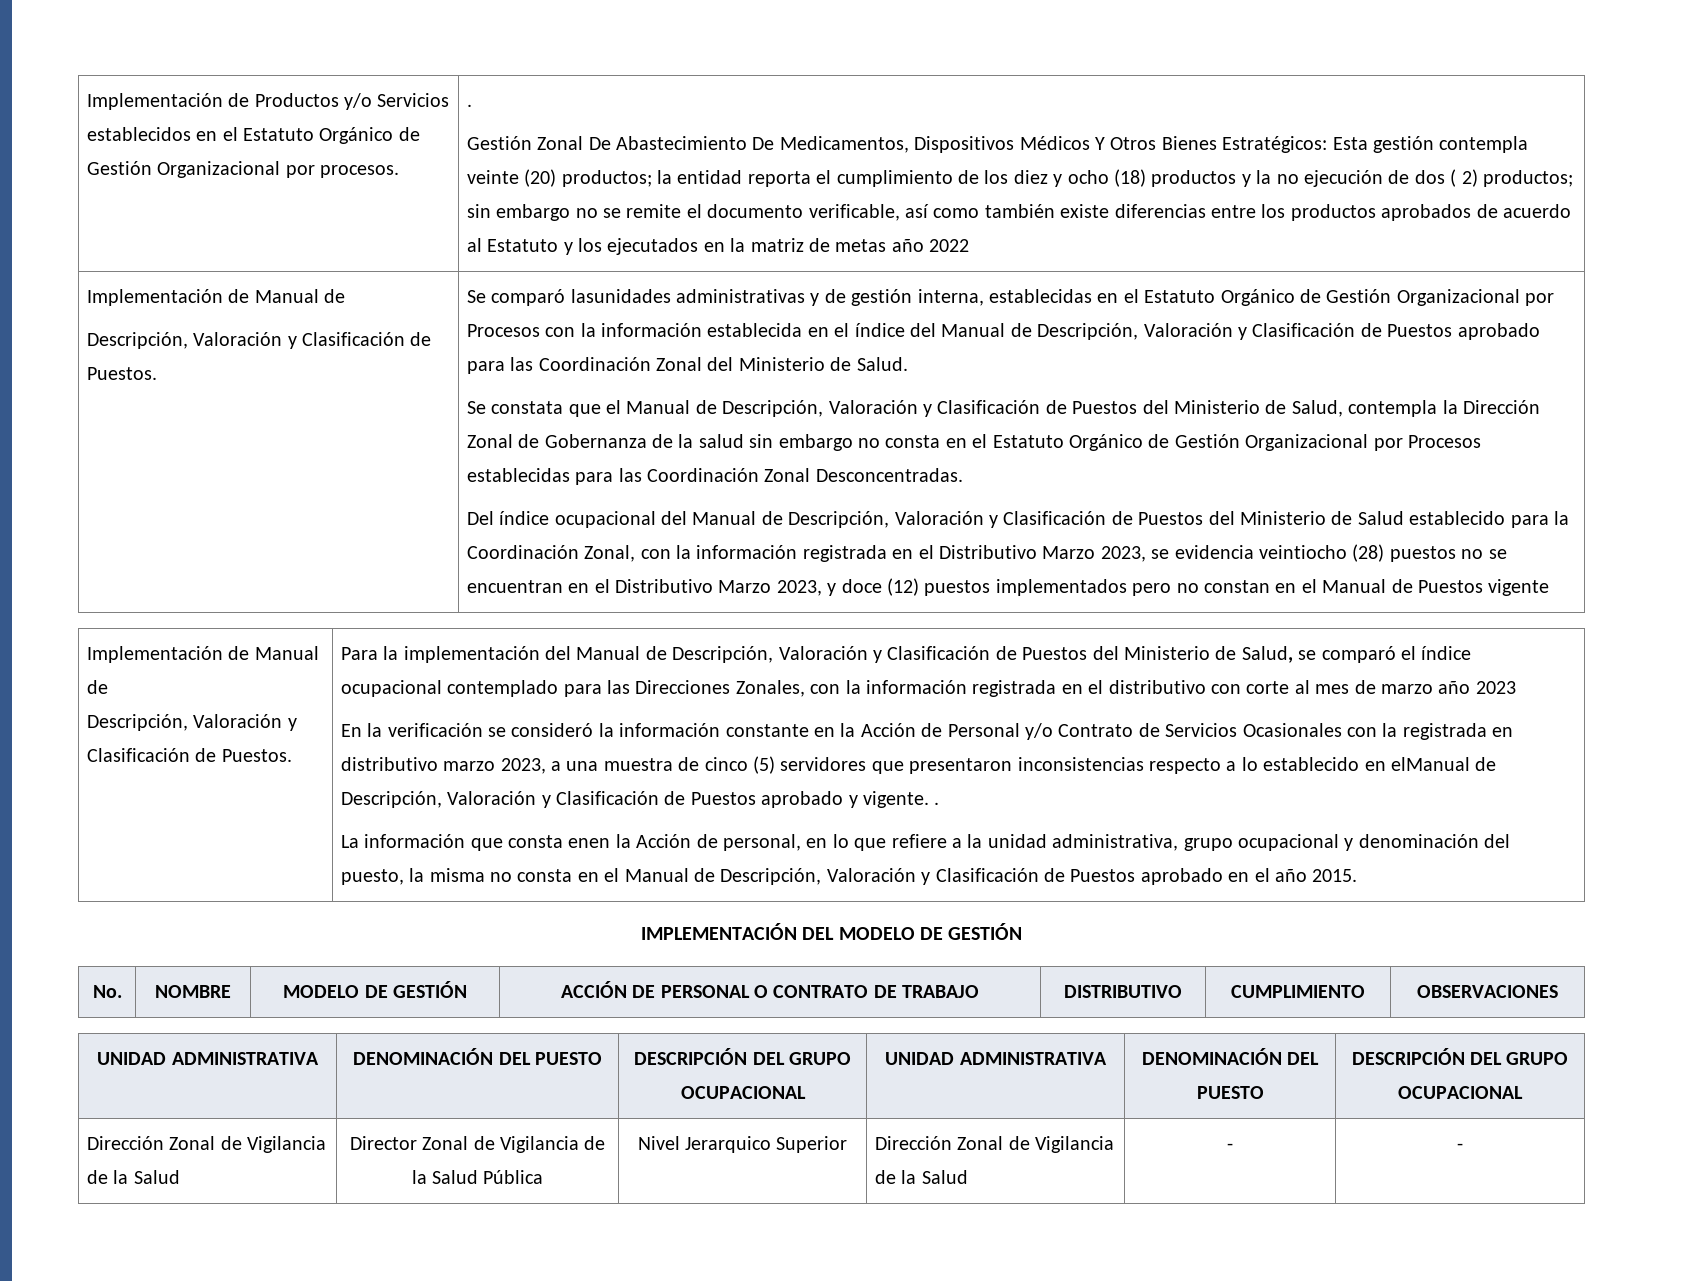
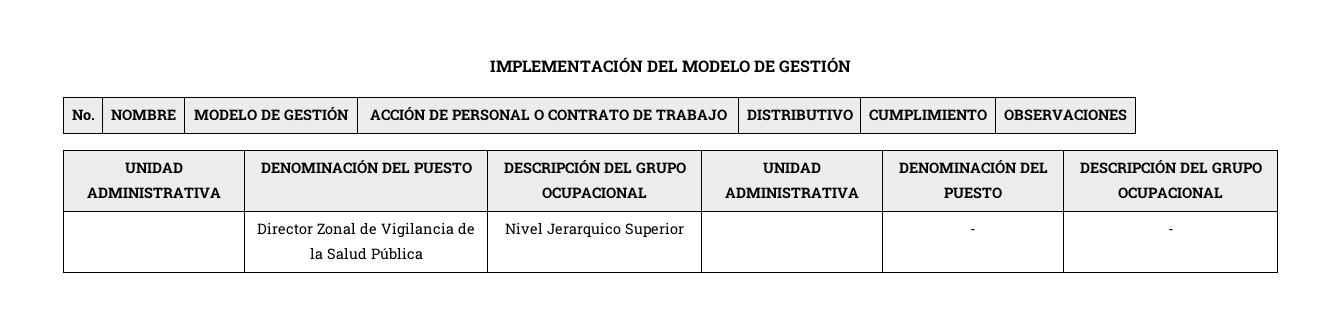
- Implementación de Productos y/o Servicios establecidos en el Estatuto Orgánico de Gestión Organizacional por procesos. | .
- Gestión Zonal De Abastecimiento De Medicamentos, Dispositivos Médicos Y Otros Bienes Estratégicos: Esta gestión contempla veinte (20) productos; la entidad reporta el cumplimiento de los diez y ocho (18) productos y la no ejecución de dos ( 2) productos; sin embargo no se remite el documento verificable, así como también existe diferencias entre los productos aprobados de acuerdo al Estatuto y los ejecutados en la matriz de metas año 2022
- Implementación de Manual de
- Descripción, Valoración y Clasificación de Puestos. | Se comparó lasunidades administrativas y de gestión interna, establecidas en el Estatuto Orgánico de Gestión Organizacional por Procesos con la información establecida en el índice del Manual de Descripción, Valoración y Clasificación de Puestos aprobado para las Coordinación Zonal del Ministerio de Salud.
- Se constata que el Manual de Descripción, Valoración y Clasificación de Puestos del Ministerio de Salud, contempla la Dirección Zonal de Gobernanza de la salud sin embargo no consta en el Estatuto Orgánico de Gestión Organizacional por Procesos establecidas para las Coordinación Zonal Desconcentradas.
- Del índice ocupacional del Manual de Descripción, Valoración y Clasificación de Puestos del Ministerio de Salud establecido para la Coordinación Zonal, con la información registrada en el Distributivo Marzo 2023, se evidencia veintiocho (28) puestos no se encuentran en el Distributivo Marzo 2023, y doce (12) puestos implementados pero no constan en el Manual de Puestos vigente
- Implementación de Manual de
- Descripción, Valoración y Clasificación de Puestos. | Para la implementación del Manual de Descripción, Valoración y Clasificación de Puestos del Ministerio de Salud, se comparó el índice ocupacional contemplado para las Direcciones Zonales, con la información registrada en el distributivo con corte al mes de marzo año 2023
- En la verificación se consideró la información constante en la Acción de Personal y/o Contrato de Servicios Ocasionales con la registrada en distributivo marzo 2023, a una muestra de cinco (5) servidores que presentaron inconsistencias respecto a lo establecido en elManual de Descripción, Valoración y Clasificación de Puestos aprobado y vigente. .
- La información que consta enen la Acción de personal, en lo que refiere a la unidad administrativa, grupo ocupacional y denominación del puesto, la misma no consta en el Manual de Descripción, Valoración y Clasificación de Puestos aprobado en el año 2015.
- Dirección Zonal de Vigilancia de la Salud | Director Zonal de Vigilancia de la Salud Pública | Nivel Jerarquico Superior | Dirección Zonal de Vigilancia de la Salud | - | -
+ | Director Zonal de Vigilancia de la Salud Pública | Nivel Jerarquico Superior | | - | -

